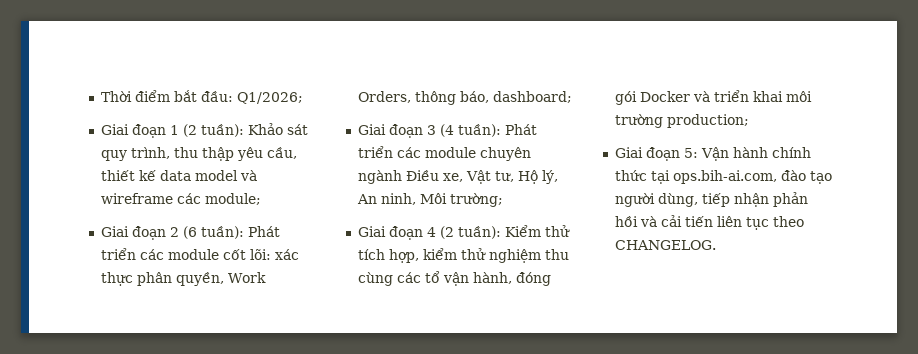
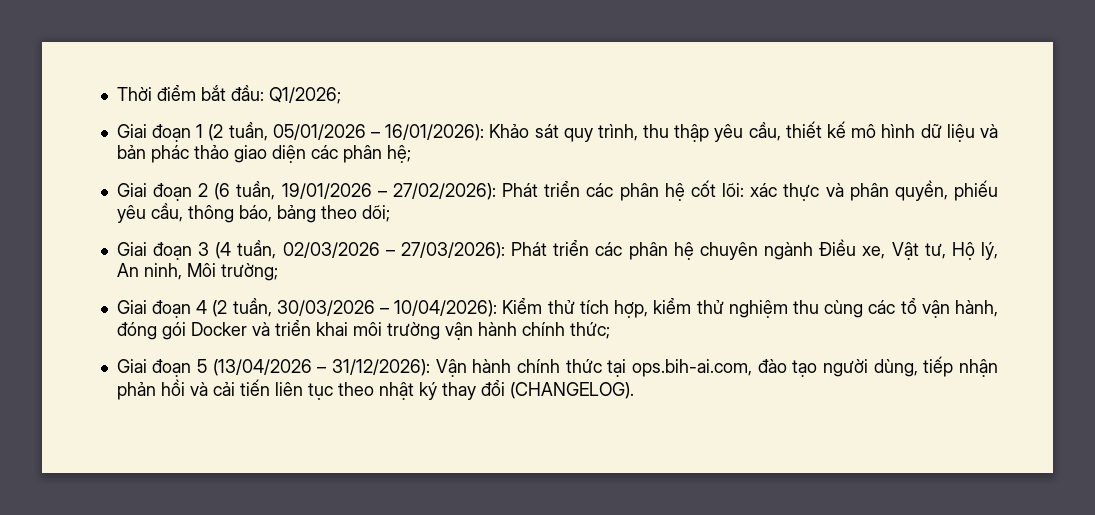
- Giai đoạn 1 (2 tuần): Khảo sát quy trình, thu thập yêu cầu, thiết kế data model và wireframe các module;
+ Giai đoạn 1 (2 tuần, 05/01/2026 – 16/01/2026): Khảo sát quy trình, thu thập yêu cầu, thiết kế mô hình dữ liệu và bản phác thảo giao diện các phân hệ;
- Giai đoạn 2 (6 tuần): Phát triển các module cốt lõi: xác thực phân quyền, Work Orders, thông báo, dashboard;
+ Giai đoạn 2 (6 tuần, 19/01/2026 – 27/02/2026): Phát triển các phân hệ cốt lõi: xác thực và phân quyền, phiếu yêu cầu, thông báo, bảng theo dõi;
- Giai đoạn 3 (4 tuần): Phát triển các module chuyên ngành Điều xe, Vật tư, Hộ lý, An ninh, Môi trường;
+ Giai đoạn 3 (4 tuần, 02/03/2026 – 27/03/2026): Phát triển các phân hệ chuyên ngành Điều xe, Vật tư, Hộ lý, An ninh, Môi trường;
- Giai đoạn 4 (2 tuần): Kiểm thử tích hợp, kiểm thử nghiệm thu cùng các tổ vận hành, đóng gói Docker và triển khai môi trường production;
- Giai đoạn 5: Vận hành chính thức tại ops.bih-ai.com, đào tạo người dùng, tiếp nhận phản hồi và cải tiến liên tục theo CHANGELOG.
+ Giai đoạn 4 (2 tuần, 30/03/2026 – 10/04/2026): Kiểm thử tích hợp, kiểm thử nghiệm thu cùng các tổ vận hành, đóng gói Docker và triển khai môi trường vận hành chính thức;
+ Giai đoạn 5 (13/04/2026 – 31/12/2026): Vận hành chính thức tại ops.bih-ai.com, đào tạo người dùng, tiếp nhận phản hồi và cải tiến liên tục theo nhật ký thay đổi (CHANGELOG).

